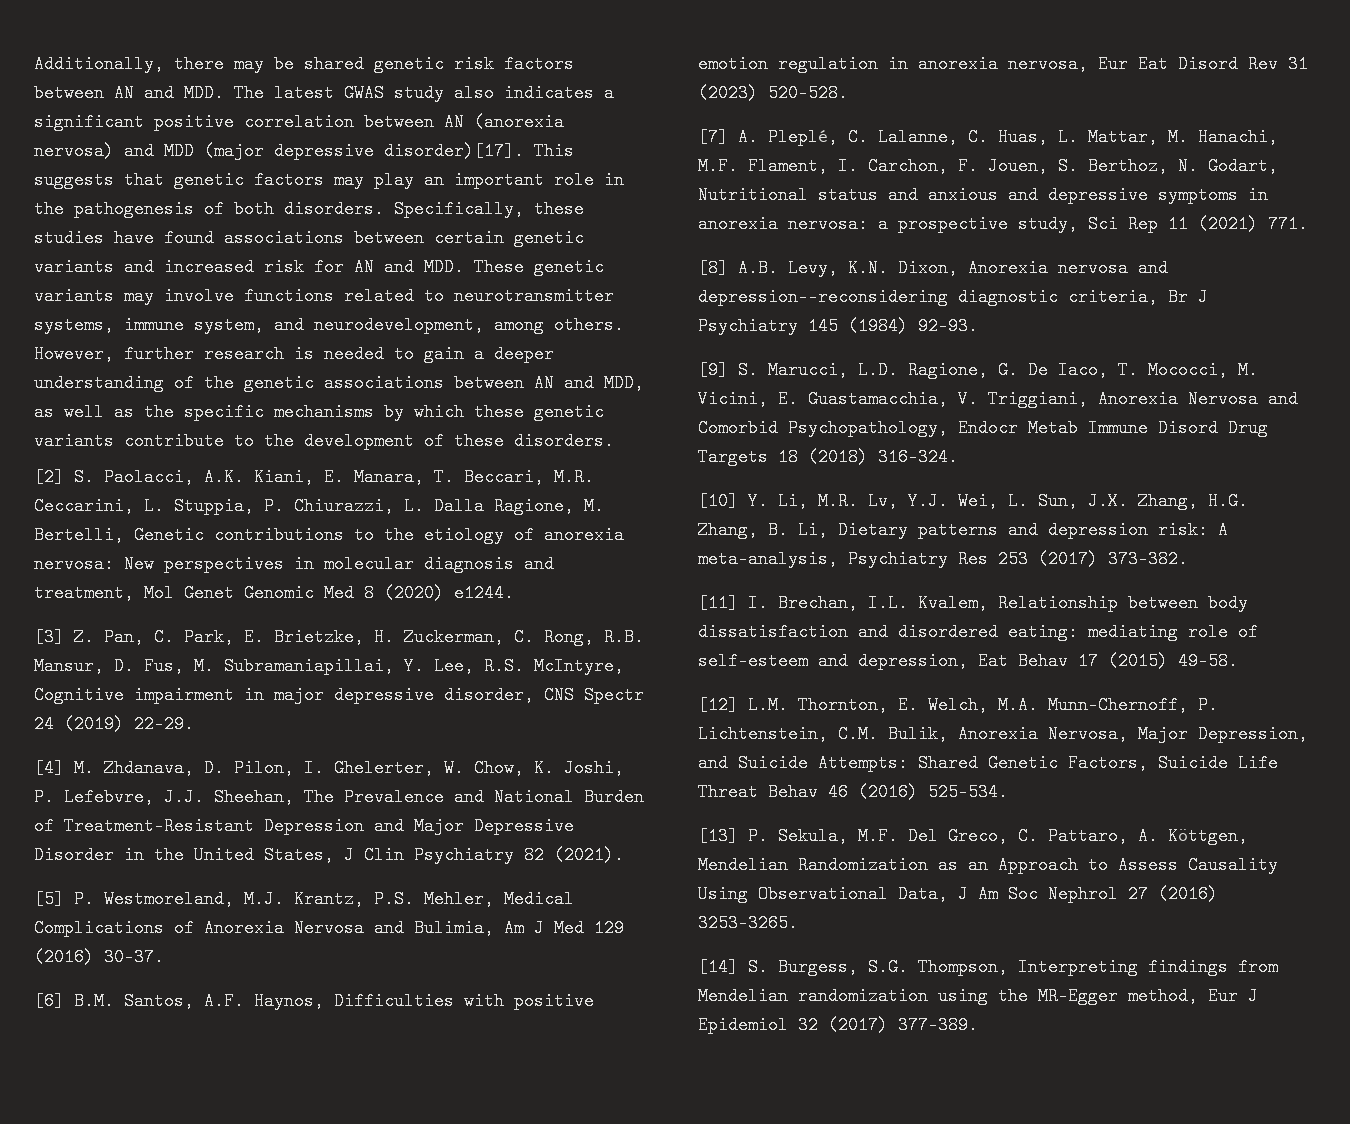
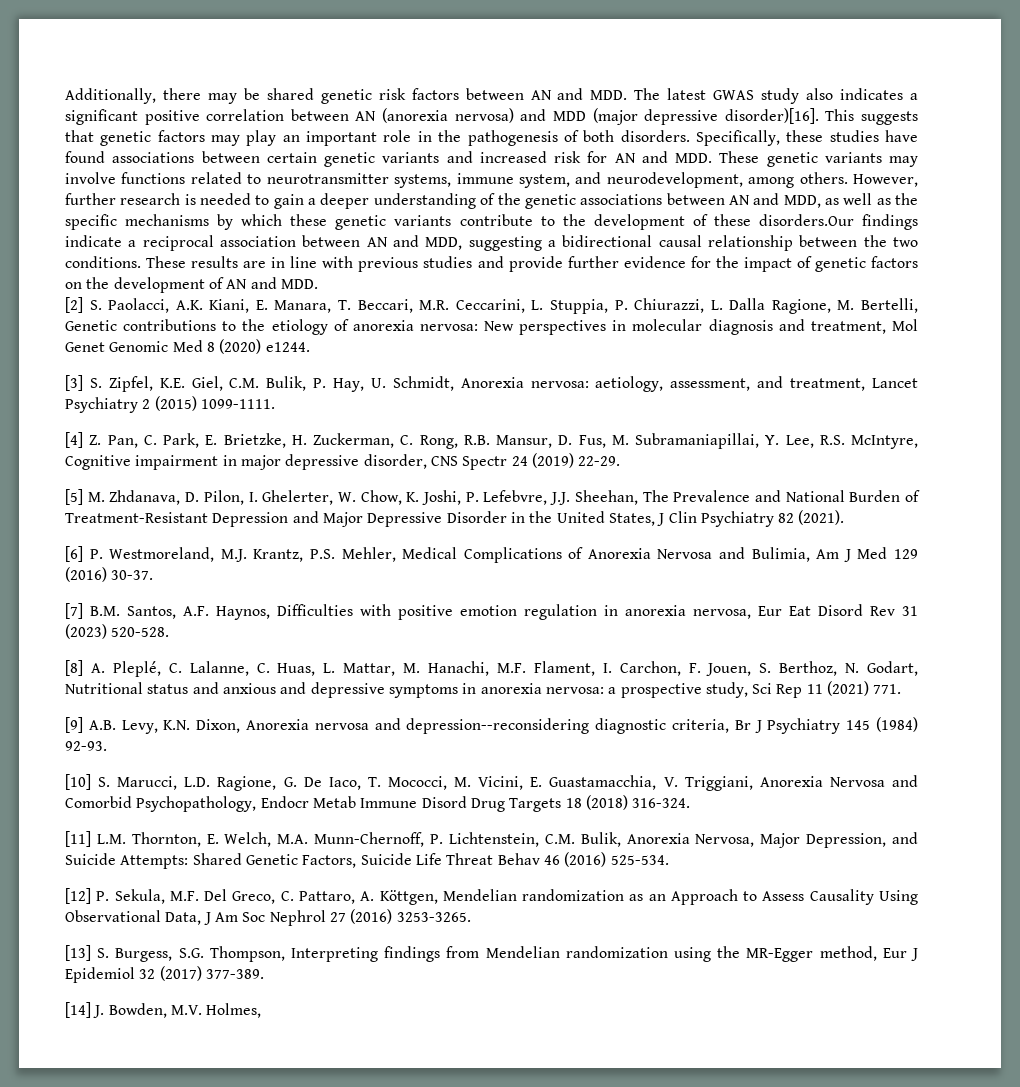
- Additionally, there may be shared genetic risk factors between AN and MDD. The latest GWAS study also indicates a significant positive correlation between AN (anorexia nervosa) and MDD (major depressive disorder)[17].
+ Additionally, there may be shared genetic risk factors between AN and MDD. The latest GWAS study also indicates a significant positive correlation between AN (anorexia nervosa) and MDD (major depressive disorder)[16].
- However, further research is needed to gain a deeper understanding of the genetic associations between AN and MDD, as well as the specific mechanisms by which these genetic variants contribute to the development of these disorders.
+ However, further research is needed to gain a deeper understanding of the genetic associations between AN and MDD, as well as the specific mechanisms by which these genetic variants contribute to the development of these disorders.Our findings indicate a reciprocal association between AN and MDD, suggesting a bidirectional causal relationship between the two conditions. These results are in line with previous studies and provide further evidence for the impact of genetic factors on the development of AN and MDD.
- [3] Z. Pan, C. Park, E. Brietzke, H. Zuckerman, C. Rong, R.B. Mansur, D. Fus, M. Subramaniapillai, Y. Lee, R.S. McIntyre, Cognitive impairment in major depressive disorder, CNS Spectr 24 (2019) 22-29.
+ [3] S. Zipfel, K.E. Giel, C.M. Bulik, P. Hay, U. Schmidt, Anorexia nervosa: aetiology, assessment, and treatment, Lancet Psychiatry 2 (2015) 1099-1111.
+ [4] Z. Pan, C. Park, E. Brietzke, H. Zuckerman, C. Rong, R.B. Mansur, D. Fus, M. Subramaniapillai, Y. Lee, R.S. McIntyre, Cognitive impairment in major depressive disorder, CNS Spectr 24 (2019) 22-29.
- [4] M. Zhdanava, D. Pilon, I. Ghelerter, W. Chow, K. Joshi, P. Lefebvre, J.J. Sheehan, The Prevalence and National Burden of Treatment-Resistant Depression and Major Depressive Disorder in the United States, J Clin Psychiatry 82 (2021).
+ [5] M. Zhdanava, D. Pilon, I. Ghelerter, W. Chow, K. Joshi, P. Lefebvre, J.J. Sheehan, The Prevalence and National Burden of Treatment-Resistant Depression and Major Depressive Disorder in the United States, J Clin Psychiatry 82 (2021).
- [5] P. Westmoreland, M.J. Krantz, P.S. Mehler, Medical Complications of Anorexia Nervosa and Bulimia, Am J Med 129 (2016) 30-37.
+ [6] P. Westmoreland, M.J. Krantz, P.S. Mehler, Medical Complications of Anorexia Nervosa and Bulimia, Am J Med 129 (2016) 30-37.
- [6] B.M. Santos, A.F. Haynos, Difficulties with positive emotion regulation in anorexia nervosa, Eur Eat Disord Rev 31 (2023) 520-528.
+ [7] B.M. Santos, A.F. Haynos, Difficulties with positive emotion regulation in anorexia nervosa, Eur Eat Disord Rev 31 (2023) 520-528.
- [7] A. Pleplé, C. Lalanne, C. Huas, L. Mattar, M. Hanachi, M.F. Flament, I. Carchon, F. Jouen, S. Berthoz, N. Godart, Nutritional status and anxious and depressive symptoms in anorexia nervosa: a prospective study, Sci Rep 11 (2021) 771.
+ [8] A. Pleplé, C. Lalanne, C. Huas, L. Mattar, M. Hanachi, M.F. Flament, I. Carchon, F. Jouen, S. Berthoz, N. Godart, Nutritional status and anxious and depressive symptoms in anorexia nervosa: a prospective study, Sci Rep 11 (2021) 771.
- [8] A.B. Levy, K.N. Dixon, Anorexia nervosa and depression--reconsidering diagnostic criteria, Br J Psychiatry 145 (1984) 92-93.
+ [9] A.B. Levy, K.N. Dixon, Anorexia nervosa and depression--reconsidering diagnostic criteria, Br J Psychiatry 145 (1984) 92-93.
- [9] S. Marucci, L.D. Ragione, G. De Iaco, T. Mococci, M. Vicini, E. Guastamacchia, V. Triggiani, Anorexia Nervosa and Comorbid Psychopathology, Endocr Metab Immune Disord Drug Targets 18 (2018) 316-324.
+ [10] S. Marucci, L.D. Ragione, G. De Iaco, T. Mococci, M. Vicini, E. Guastamacchia, V. Triggiani, Anorexia Nervosa and Comorbid Psychopathology, Endocr Metab Immune Disord Drug Targets 18 (2018) 316-324.
- [10] Y. Li, M.R. Lv, Y.J. Wei, L. Sun, J.X. Zhang, H.G. Zhang, B. Li, Dietary patterns and depression risk: A meta-analysis, Psychiatry Res 253 (2017) 373-382.
- [11] I. Brechan, I.L. Kvalem, Relationship between body dissatisfaction and disordered eating: mediating role of self-esteem and depression, Eat Behav 17 (2015) 49-58.
- [12] L.M. Thornton, E. Welch, M.A. Munn-Chernoff, P. Lichtenstein, C.M. Bulik, Anorexia Nervosa, Major Depression, and Suicide Attempts: Shared Genetic Factors, Suicide Life Threat Behav 46 (2016) 525-534.
+ [11] L.M. Thornton, E. Welch, M.A. Munn-Chernoff, P. Lichtenstein, C.M. Bulik, Anorexia Nervosa, Major Depression, and Suicide Attempts: Shared Genetic Factors, Suicide Life Threat Behav 46 (2016) 525-534.
- [13] P. Sekula, M.F. Del Greco, C. Pattaro, A. Köttgen, Mendelian Randomization as an Approach to Assess Causality Using Observational Data, J Am Soc Nephrol 27 (2016) 3253-3265.
+ [12] P. Sekula, M.F. Del Greco, C. Pattaro, A. Köttgen, Mendelian randomization as an Approach to Assess Causality Using Observational Data, J Am Soc Nephrol 27 (2016) 3253-3265.
- [14] S. Burgess, S.G. Thompson, Interpreting findings from Mendelian randomization using the MR-Egger method, Eur J Epidemiol 32 (2017) 377-389.
+ [13] S. Burgess, S.G. Thompson, Interpreting findings from Mendelian randomization using the MR-Egger method, Eur J Epidemiol 32 (2017) 377-389.
+ [14] J. Bowden, M.V. Holmes,

